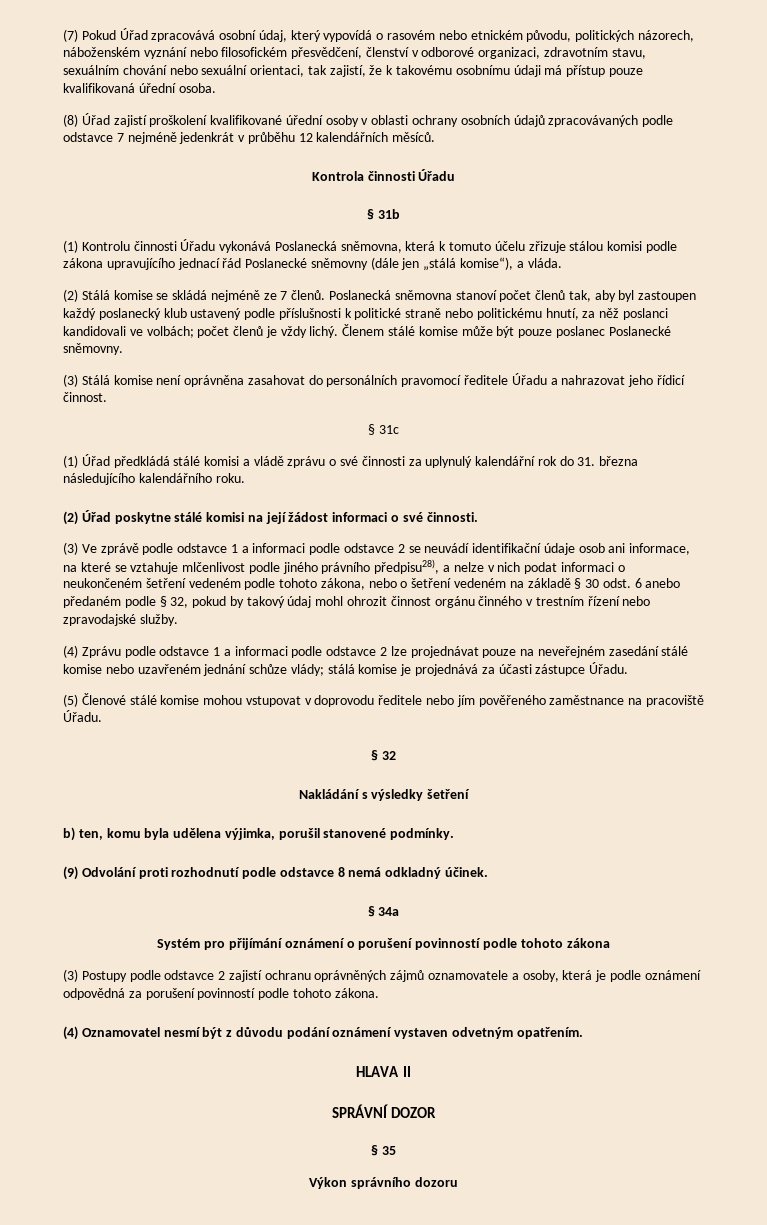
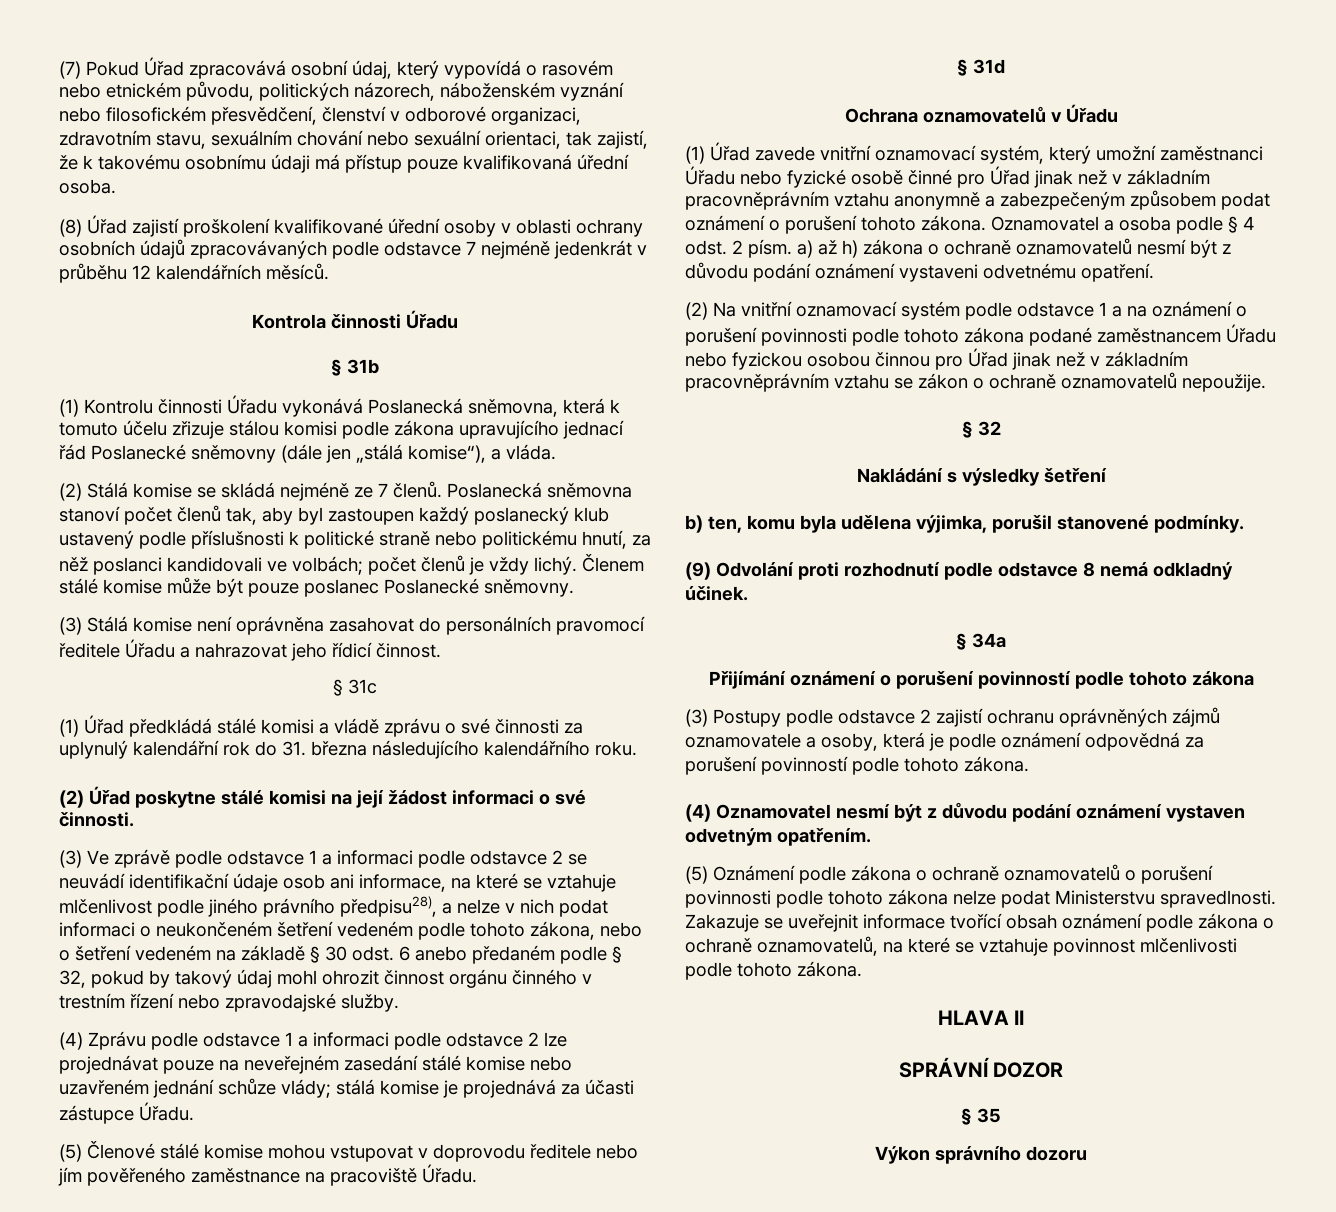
+ § 31d
+ Ochrana oznamovatelů v Úřadu
+ (1) Úřad zavede vnitřní oznamovací systém, který umožní zaměstnanci Úřadu nebo fyzické osobě činné pro Úřad jinak než v základním pracovněprávním vztahu anonymně a zabezpečeným způsobem podat oznámení o porušení tohoto zákona. Oznamovatel a osoba podle § 4 odst. 2 písm. a) až h) zákona o ochraně oznamovatelů nesmí být z důvodu podání oznámení vystaveni odvetnému opatření.
+ (2) Na vnitřní oznamovací systém podle odstavce 1 a na oznámení o porušení povinnosti podle tohoto zákona podané zaměstnancem Úřadu nebo fyzickou osobou činnou pro Úřad jinak než v základním pracovněprávním vztahu se zákon o ochraně oznamovatelů nepoužije.
- Systém pro přijímání oznámení o porušení povinností podle tohoto zákona
+ Přijímání oznámení o porušení povinností podle tohoto zákona
+ (5) Oznámení podle zákona o ochraně oznamovatelů o porušení povinnosti podle tohoto zákona nelze podat Ministerstvu spravedlnosti. Zakazuje se uveřejnit informace tvořící obsah oznámení podle zákona o ochraně oznamovatelů, na které se vztahuje povinnost mlčenlivosti podle tohoto zákona.

